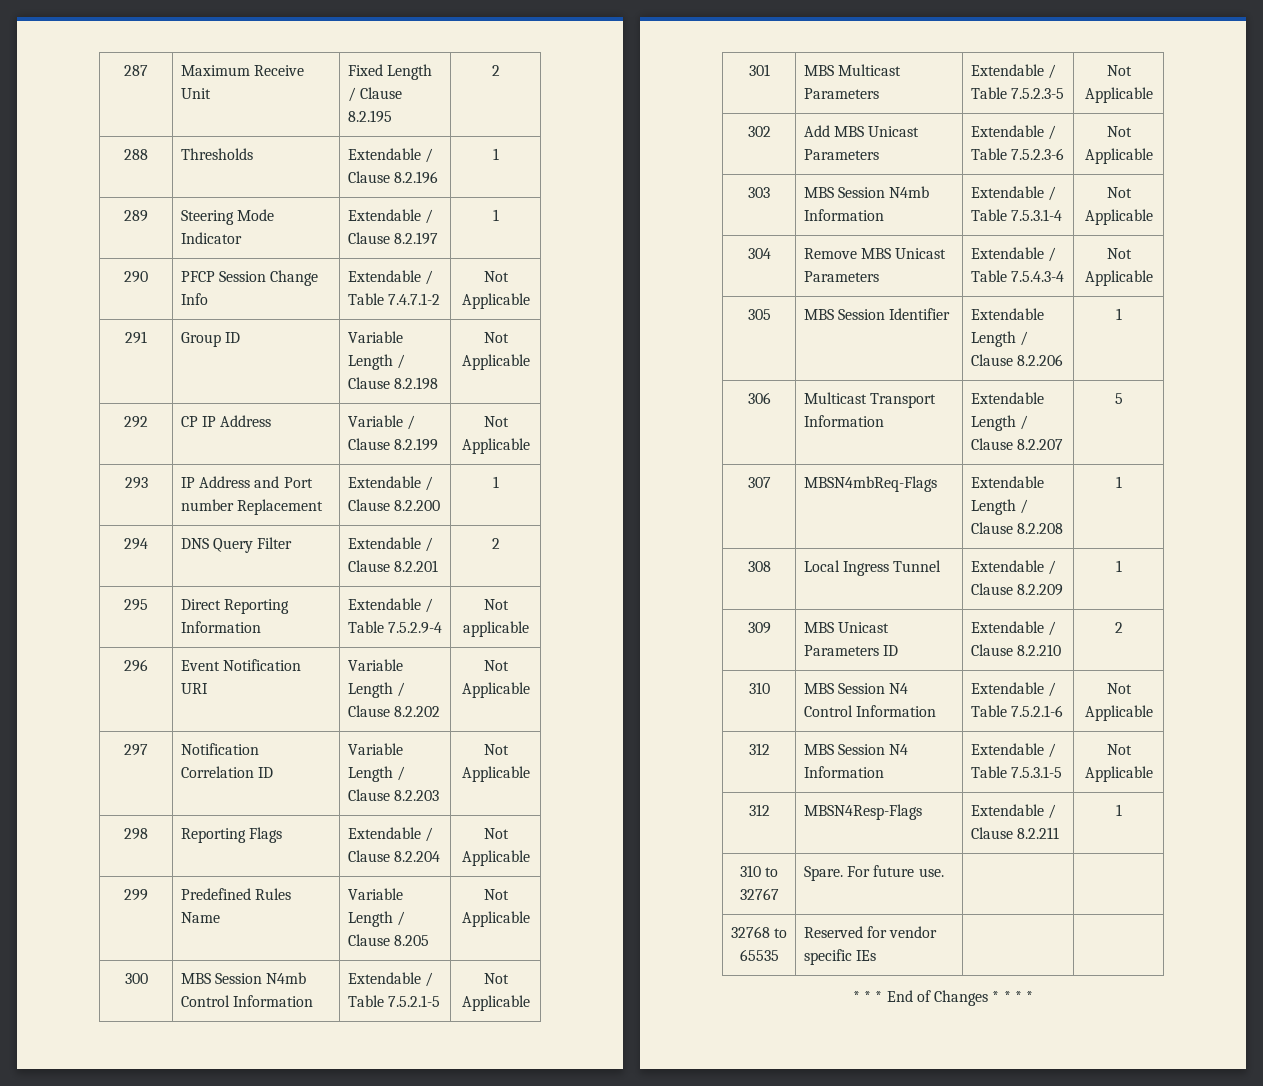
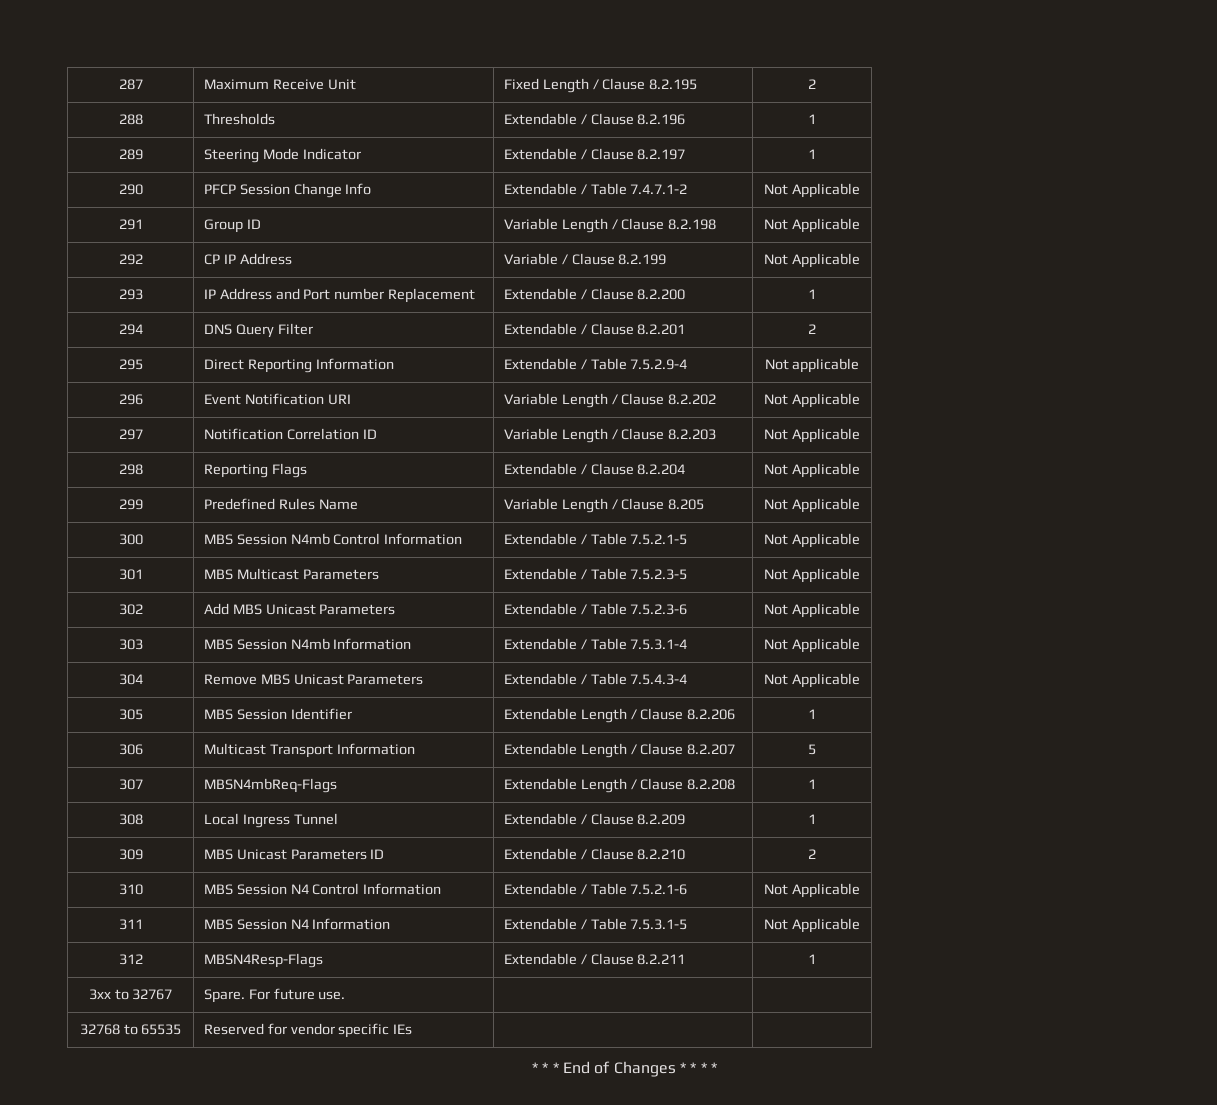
- 312 | MBS Session N4 Information | Extendable / Table 7.5.3.1-5 | Not Applicable
+ 311 | MBS Session N4 Information | Extendable / Table 7.5.3.1-5 | Not Applicable
- 310 to 32767 | Spare. For future use. | |
+ 3xx to 32767 | Spare. For future use. | |

